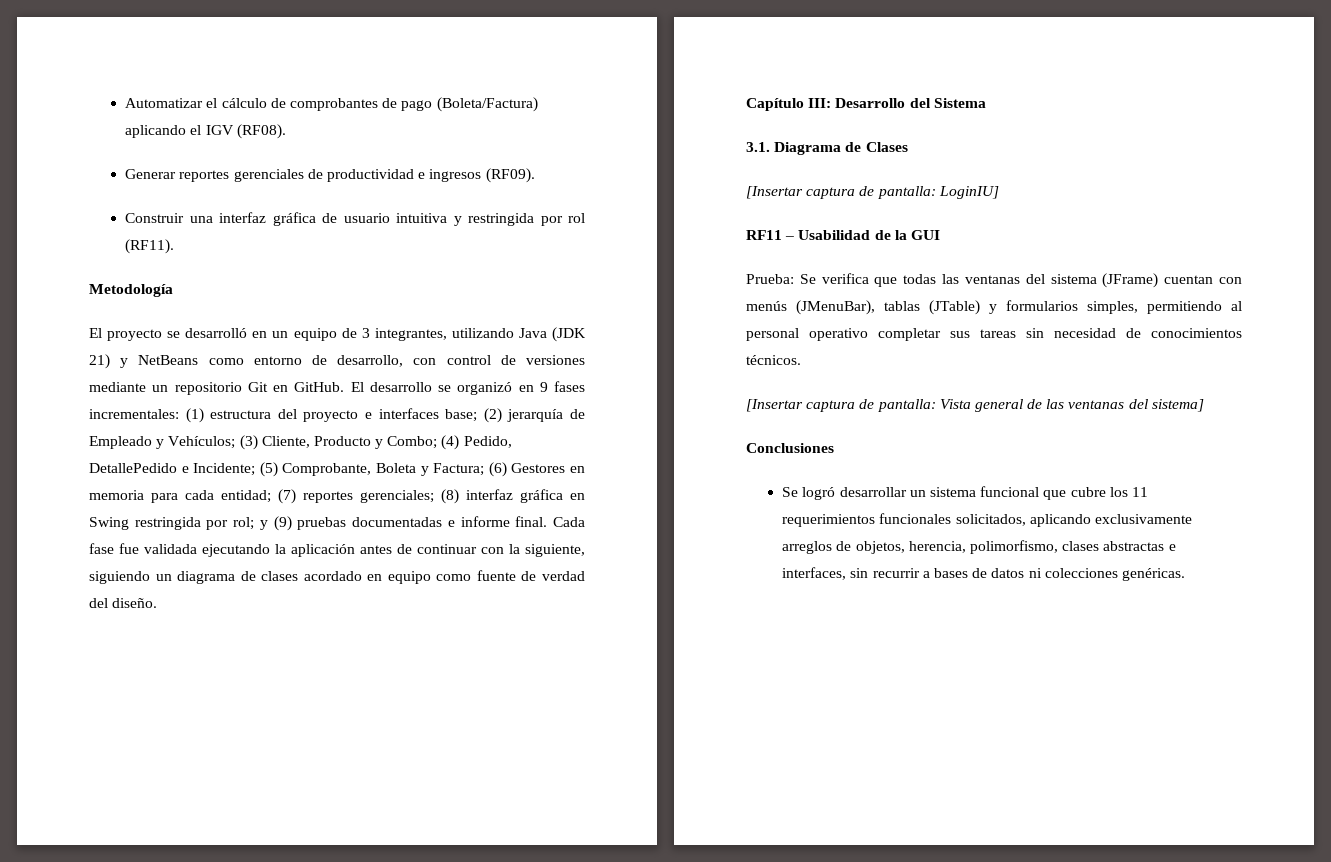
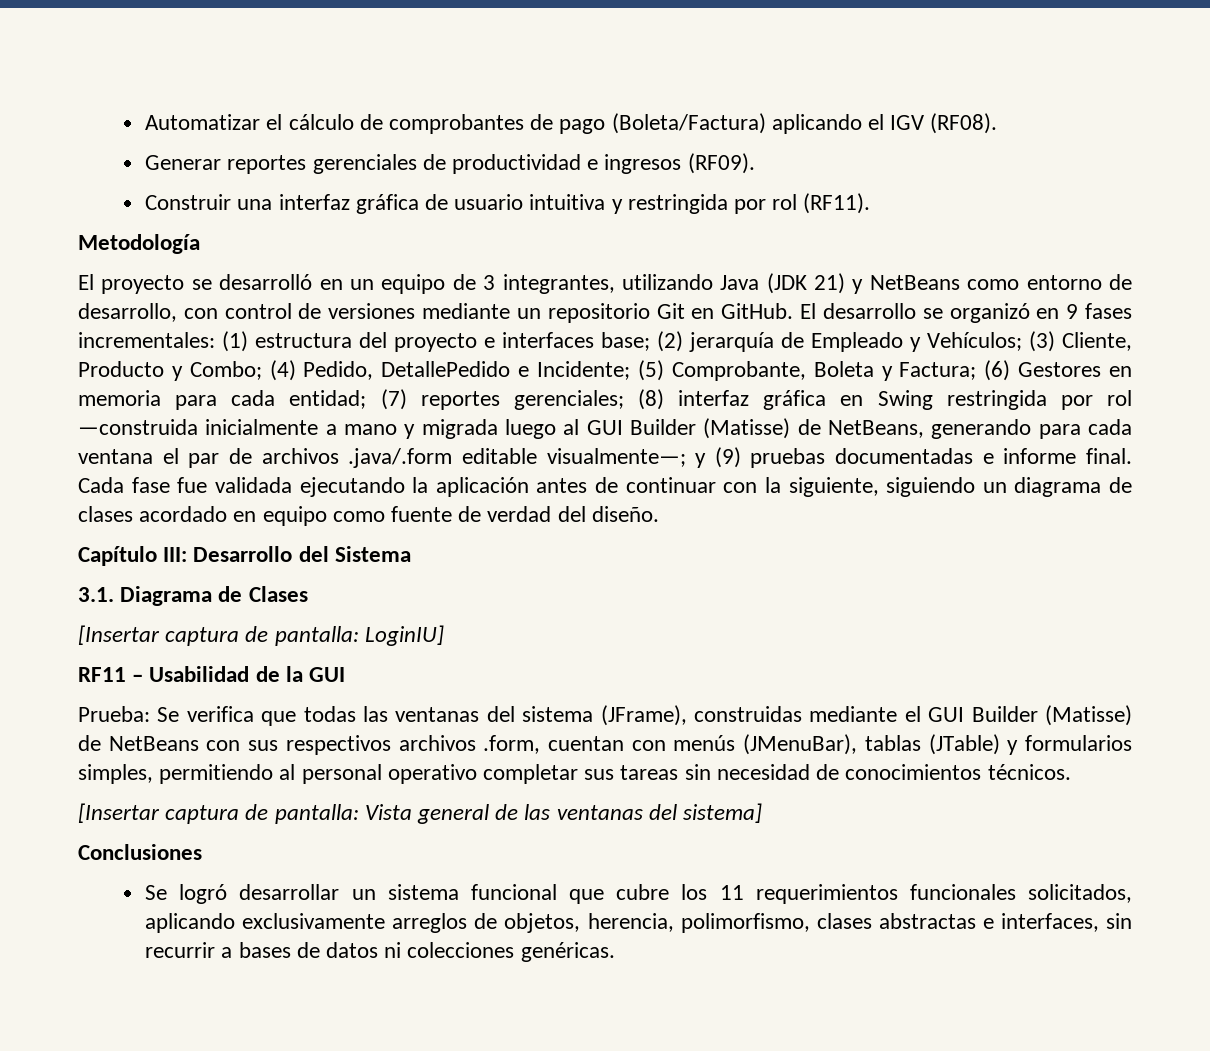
- El desarrollo se organizó en 9 fases incrementales: (1) estructura del proyecto e interfaces base; (2) jerarquía de Empleado y Vehículos; (3) Cliente, Producto y Combo; (4) Pedido, DetallePedido e Incidente; (5) Comprobante, Boleta y Factura; (6) Gestores en memoria para cada entidad; (7) reportes gerenciales; (8) interfaz gráfica en Swing restringida por rol; y (9) pruebas documentadas e informe final.
+ El desarrollo se organizó en 9 fases incrementales: (1) estructura del proyecto e interfaces base; (2) jerarquía de Empleado y Vehículos; (3) Cliente, Producto y Combo; (4) Pedido, DetallePedido e Incidente; (5) Comprobante, Boleta y Factura; (6) Gestores en memoria para cada entidad; (7) reportes gerenciales; (8) interfaz gráfica en Swing restringida por rol —construida inicialmente a mano y migrada luego al GUI Builder (Matisse) de NetBeans, generando para cada ventana el par de archivos .java/.form editable visualmente—; y (9) pruebas documentadas e informe final.
- Prueba: Se verifica que todas las ventanas del sistema (JFrame) cuentan con menús (JMenuBar), tablas (JTable) y formularios simples, permitiendo al personal operativo completar sus tareas sin necesidad de conocimientos técnicos.
+ Prueba: Se verifica que todas las ventanas del sistema (JFrame), construidas mediante el GUI Builder (Matisse) de NetBeans con sus respectivos archivos .form, cuentan con menús (JMenuBar), tablas (JTable) y formularios simples, permitiendo al personal operativo completar sus tareas sin necesidad de conocimientos técnicos.

